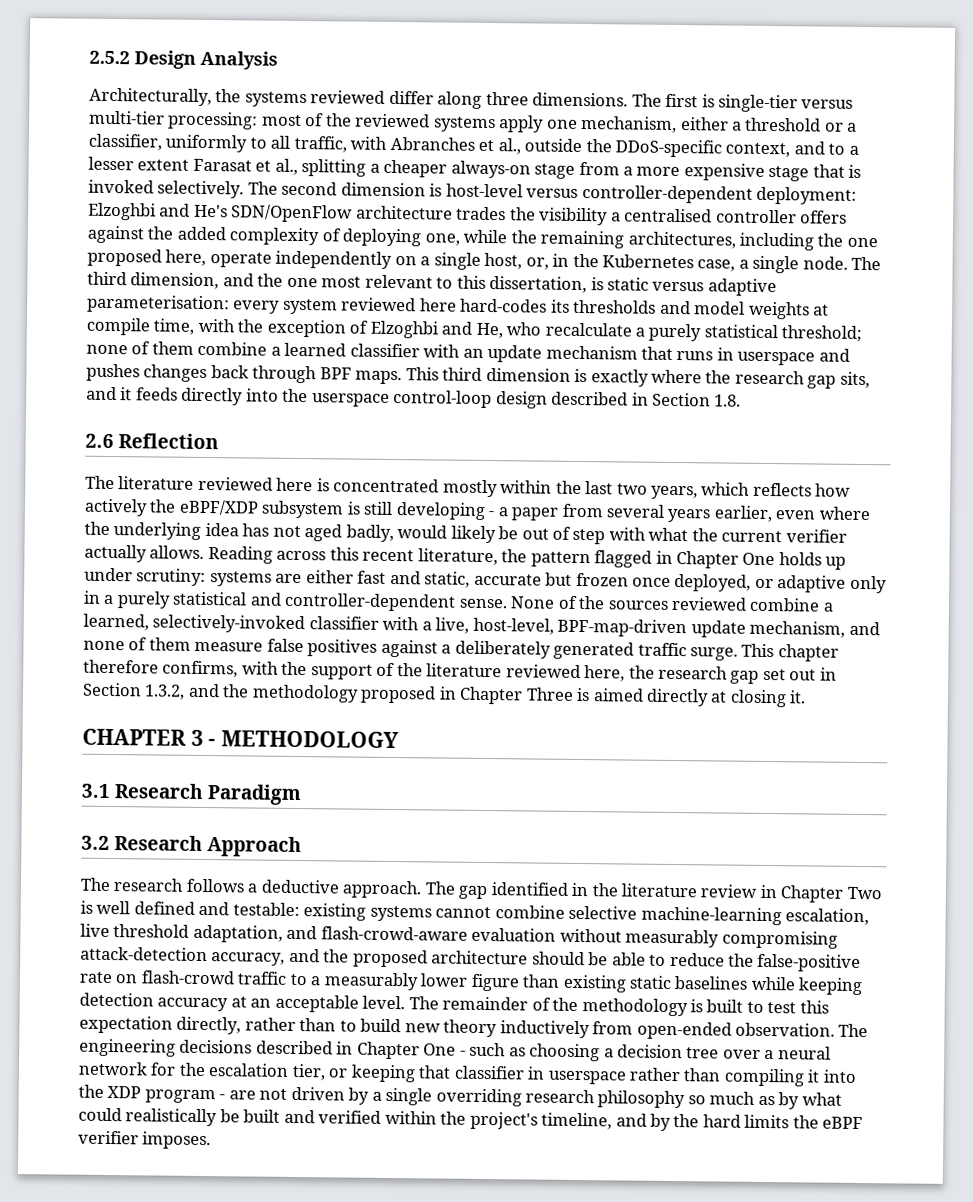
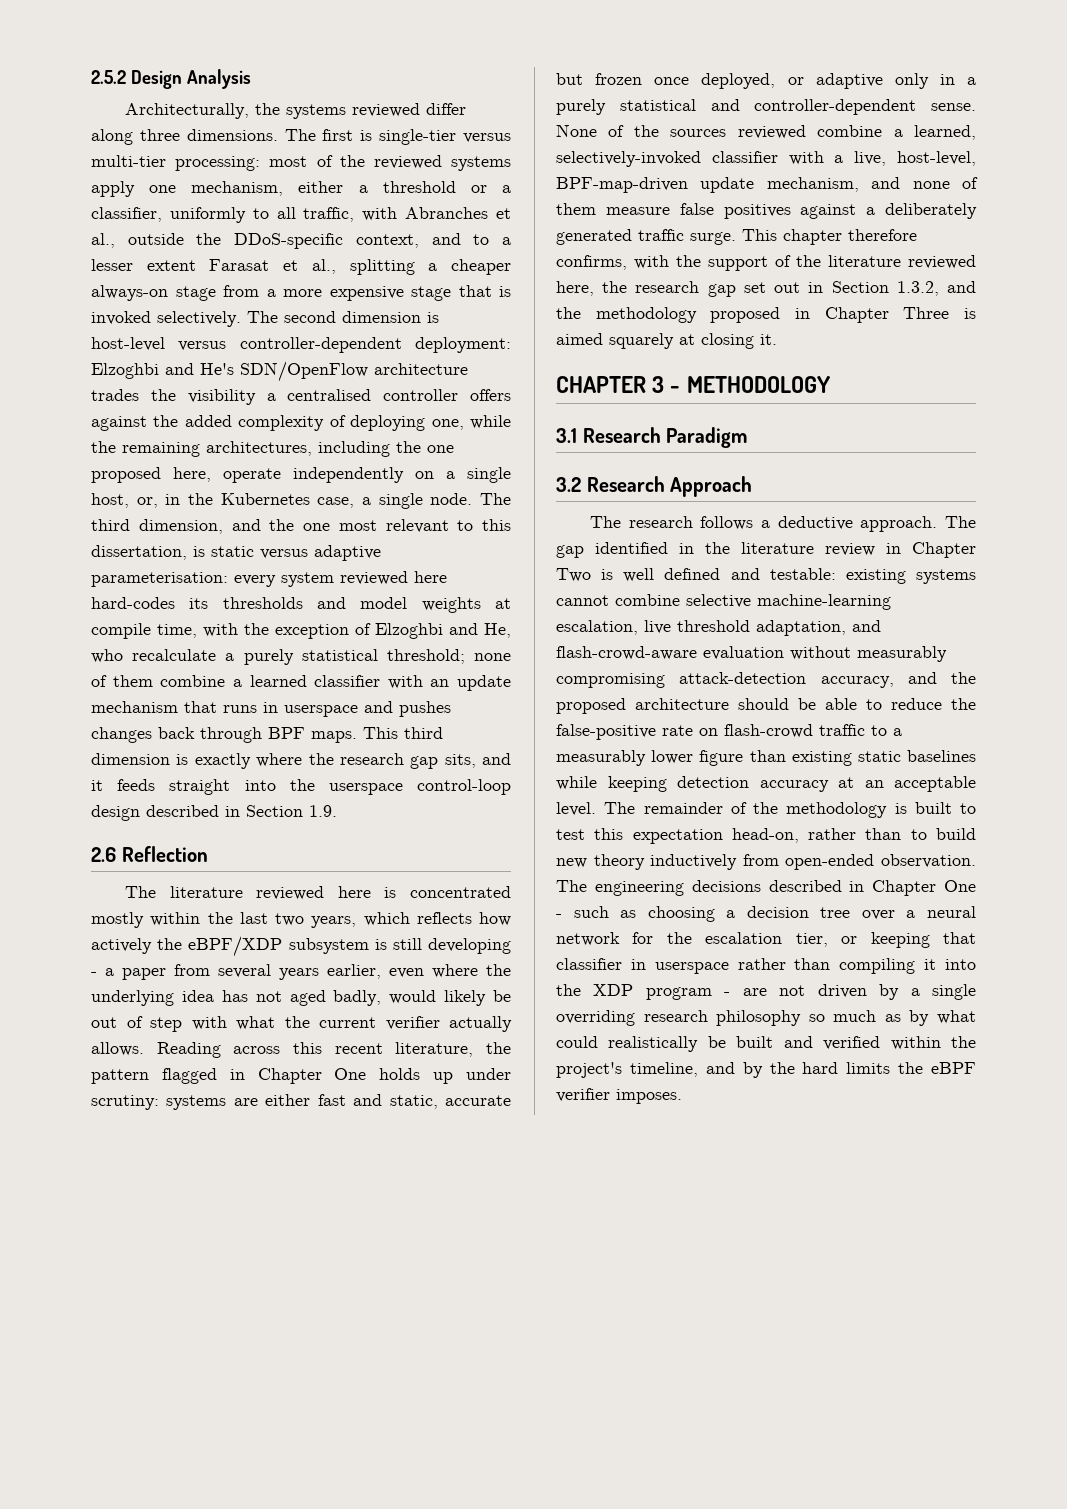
- This third dimension is exactly where the research gap sits, and it feeds directly into the userspace control-loop design described in Section 1.8.
+ This third dimension is exactly where the research gap sits, and it feeds straight into the userspace control-loop design described in Section 1.9.
- This chapter therefore confirms, with the support of the literature reviewed here, the research gap set out in Section 1.3.2, and the methodology proposed in Chapter Three is aimed directly at closing it.
+ This chapter therefore confirms, with the support of the literature reviewed here, the research gap set out in Section 1.3.2, and the methodology proposed in Chapter Three is aimed squarely at closing it.
- The remainder of the methodology is built to test this expectation directly, rather than to build new theory inductively from open-ended observation.
+ The remainder of the methodology is built to test this expectation head-on, rather than to build new theory inductively from open-ended observation.

